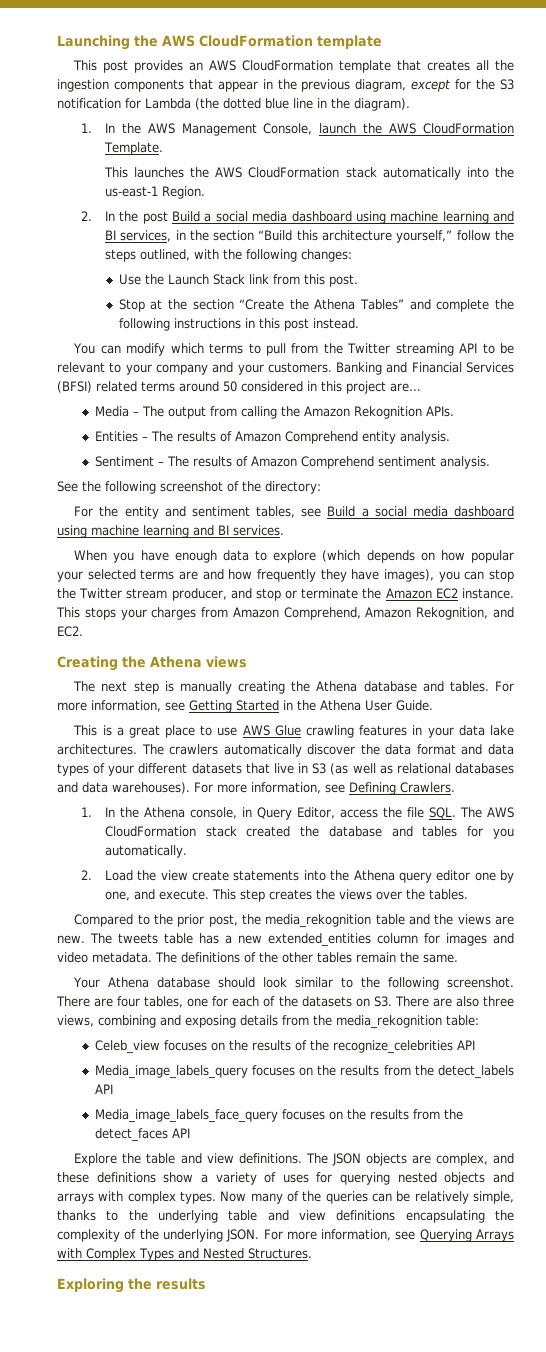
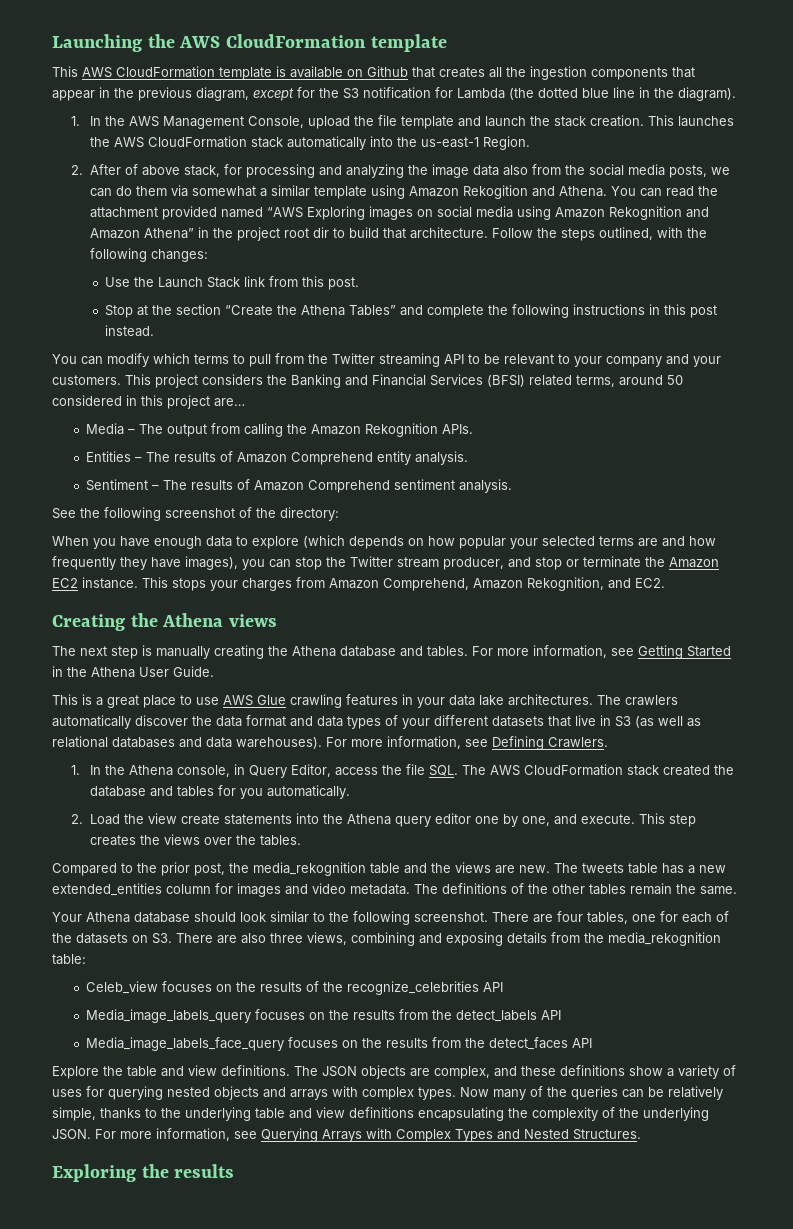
- This post provides an AWS CloudFormation template that creates all the ingestion components that appear in the previous diagram, except for the S3 notification for Lambda (the dotted blue line in the diagram).
+ This AWS CloudFormation template is available on Github that creates all the ingestion components that appear in the previous diagram, except for the S3 notification for Lambda (the dotted blue line in the diagram).
- 1. In the AWS Management Console, launch the AWS CloudFormation Template.
- This launches the AWS CloudFormation stack automatically into the us-east-1 Region.
+ 1. In the AWS Management Console, upload the file template and launch the stack creation. This launches the AWS CloudFormation stack automatically into the us-east-1 Region.
- 2. In the post Build a social media dashboard using machine learning and BI services, in the section “Build this architecture yourself,” follow the steps outlined, with the following changes:
+ 2. After of above stack, for processing and analyzing the image data also from the social media posts, we can do them via somewhat a similar template using Amazon Rekogition and Athena. You can read the attachment provided named “AWS Exploring images on social media using Amazon Rekognition and Amazon Athena” in the project root dir to build that architecture. Follow the steps outlined, with the following changes:
- Banking and Financial Services (BFSI) related terms around 50 considered in this project are…
+ This project considers the Banking and Financial Services (BFSI) related terms, around 50 considered in this project are…
- For the entity and sentiment tables, see Build a social media dashboard using machine learning and BI services.

